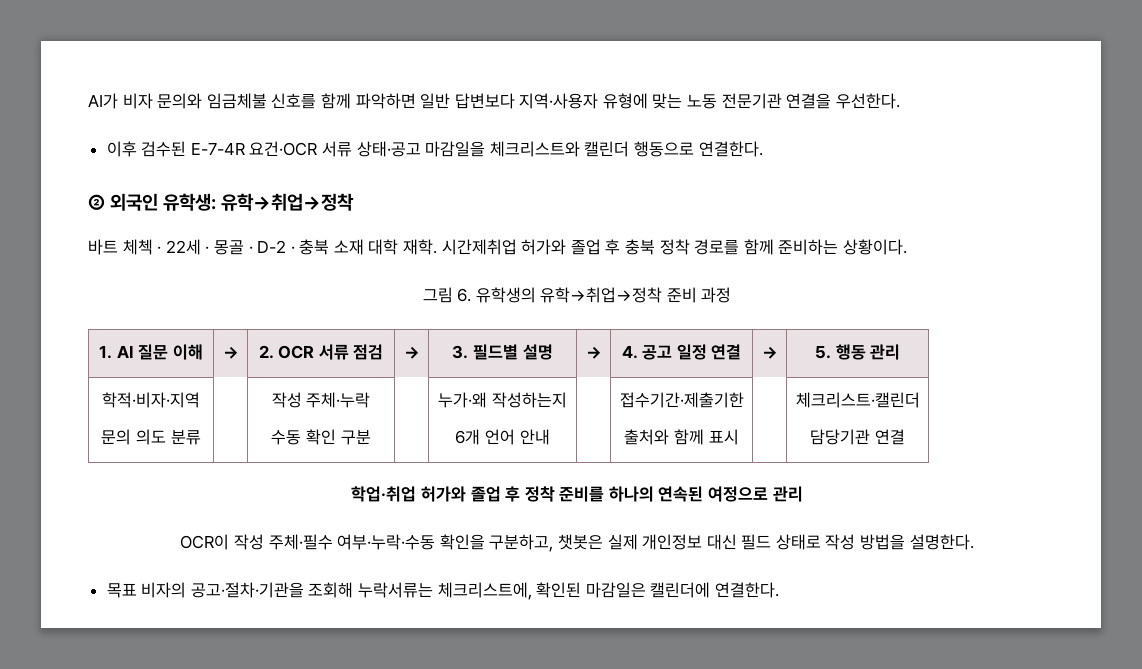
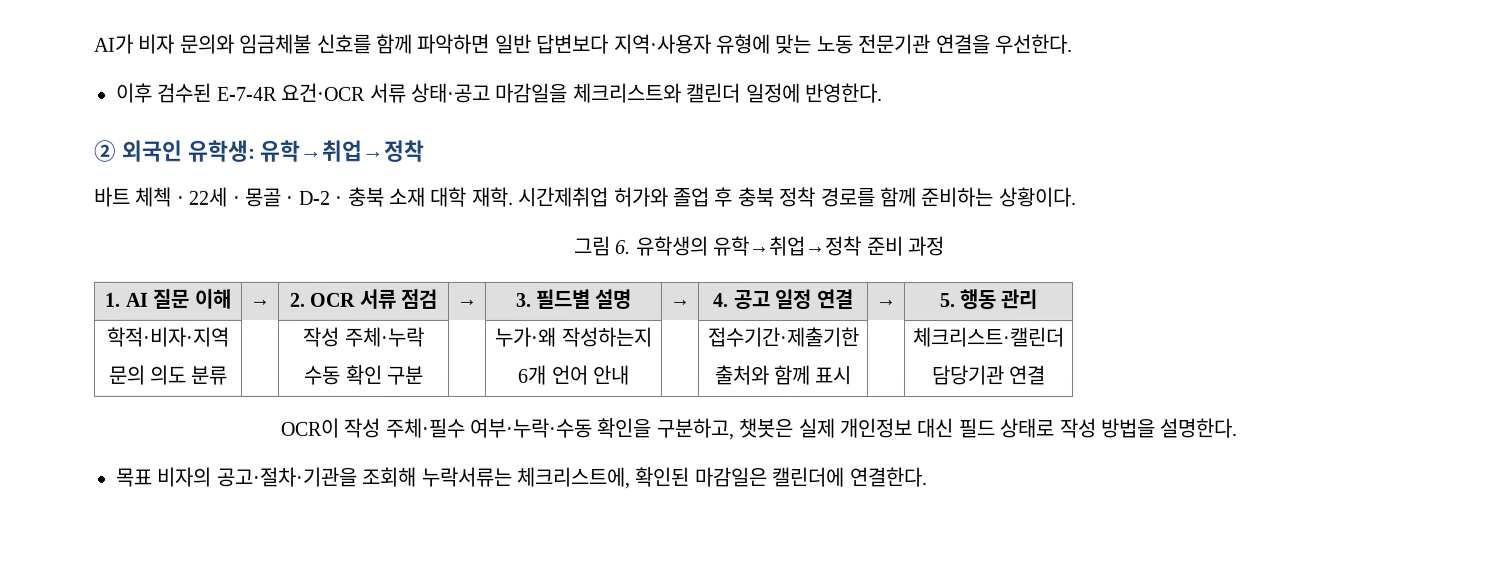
- 이후 검수된 E-7-4R 요건·OCR 서류 상태·공고 마감일을 체크리스트와 캘린더 행동으로 연결한다.
+ 이후 검수된 E-7-4R 요건·OCR 서류 상태·공고 마감일을 체크리스트와 캘린더 일정에 반영한다.
- 학업·취업 허가와 졸업 후 정착 준비를 하나의 연속된 여정으로 관리

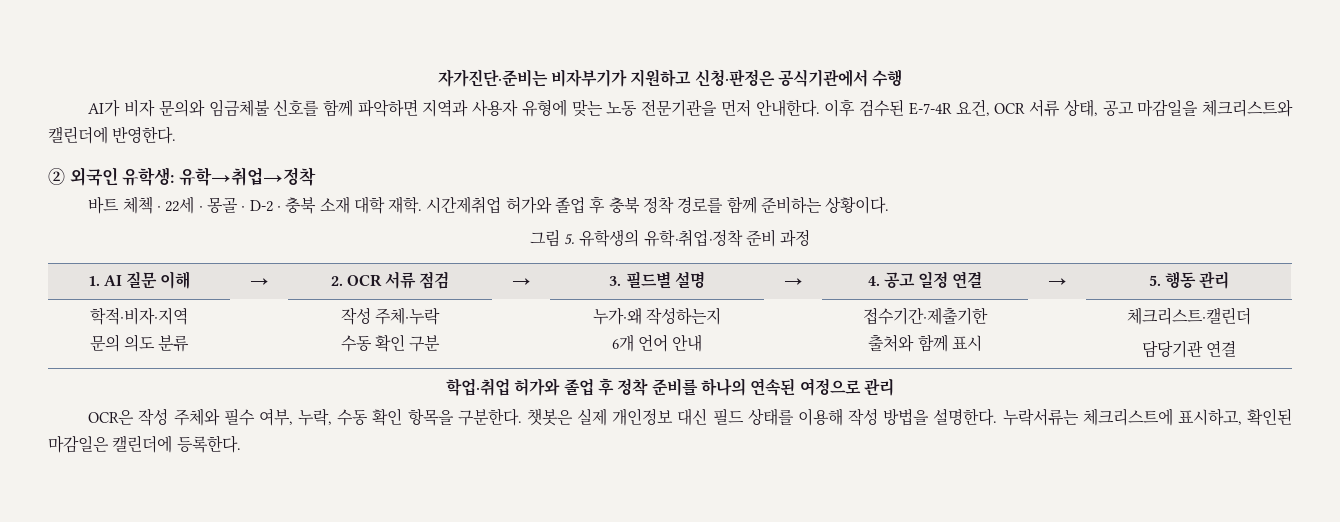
+ 자가진단·준비는 비자부기가 지원하고 신청·판정은 공식기관에서 수행
- AI가 비자 문의와 임금체불 신호를 함께 파악하면 일반 답변보다 지역·사용자 유형에 맞는 노동 전문기관 연결을 우선한다.
- 이후 검수된 E-7-4R 요건·OCR 서류 상태·공고 마감일을 체크리스트와 캘린더 일정에 반영한다.
+ AI가 비자 문의와 임금체불 신호를 함께 파악하면 지역과 사용자 유형에 맞는 노동 전문기관을 먼저 안내한다. 이후 검수된 E-7-4R 요건, OCR 서류 상태, 공고 마감일을 체크리스트와 캘린더에 반영한다.
- 그림 6. 유학생의 유학→취업→정착 준비 과정
+ 그림 5. 유학생의 유학·취업·정착 준비 과정
- OCR이 작성 주체·필수 여부·누락·수동 확인을 구분하고, 챗봇은 실제 개인정보 대신 필드 상태로 작성 방법을 설명한다.
- 목표 비자의 공고·절차·기관을 조회해 누락서류는 체크리스트에, 확인된 마감일은 캘린더에 연결한다.
+ 학업·취업 허가와 졸업 후 정착 준비를 하나의 연속된 여정으로 관리
+ OCR은 작성 주체와 필수 여부, 누락, 수동 확인 항목을 구분한다. 챗봇은 실제 개인정보 대신 필드 상태를 이용해 작성 방법을 설명한다. 누락서류는 체크리스트에 표시하고, 확인된 마감일은 캘린더에 등록한다.

